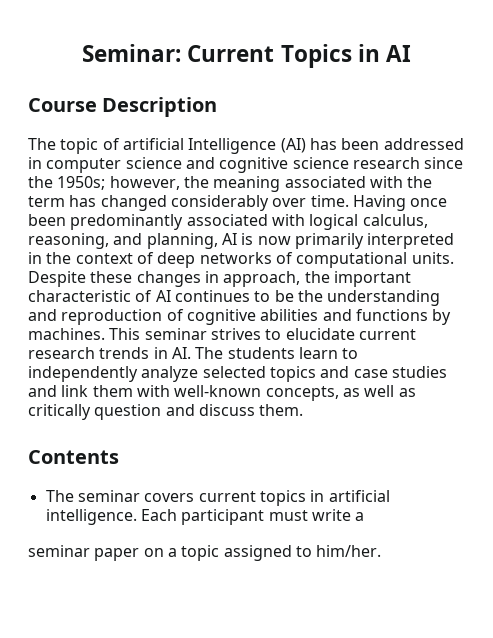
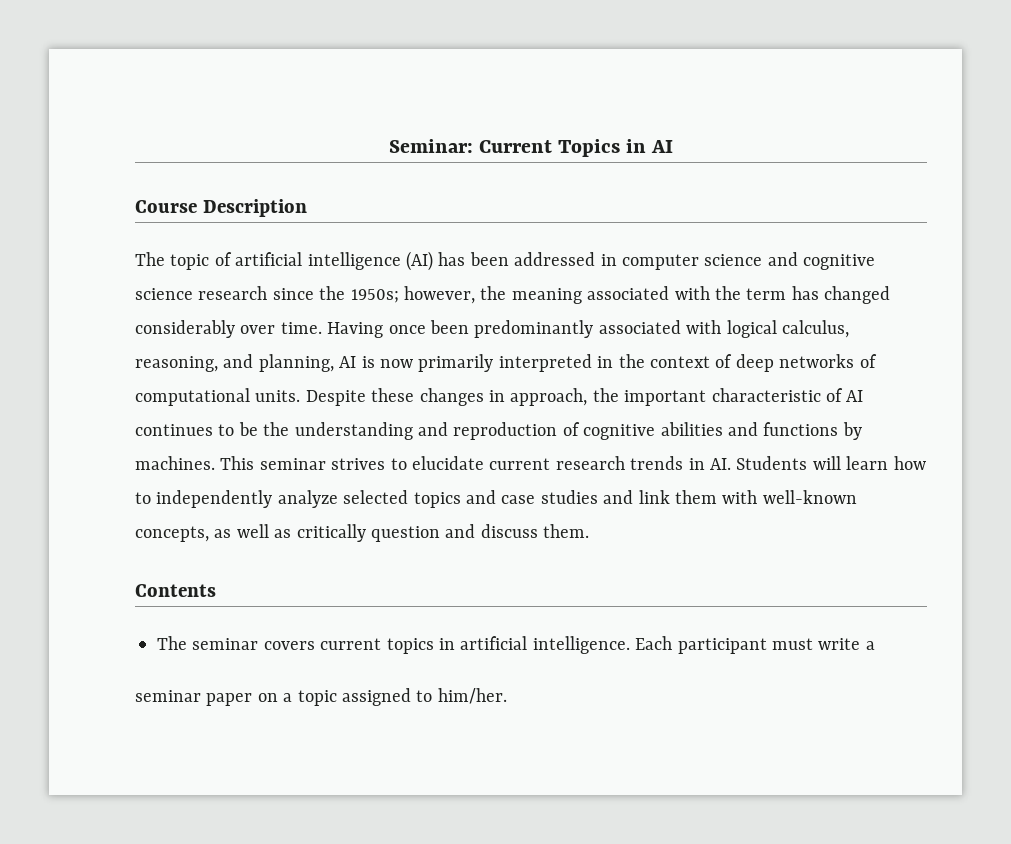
- The topic of artificial Intelligence (AI) has been addressed in computer science and cognitive science research since the 1950s; however, the meaning associated with the term has changed considerably over time.
+ The topic of artificial intelligence (AI) has been addressed in computer science and cognitive science research since the 1950s; however, the meaning associated with the term has changed considerably over time.
- This seminar strives to elucidate current research trends in AI. The students learn to independently analyze selected topics and case studies and link them with well-known concepts, as well as critically question and discuss them.
+ This seminar strives to elucidate current research trends in AI. Students will learn how to independently analyze selected topics and case studies and link them with well-known concepts, as well as critically question and discuss them.

